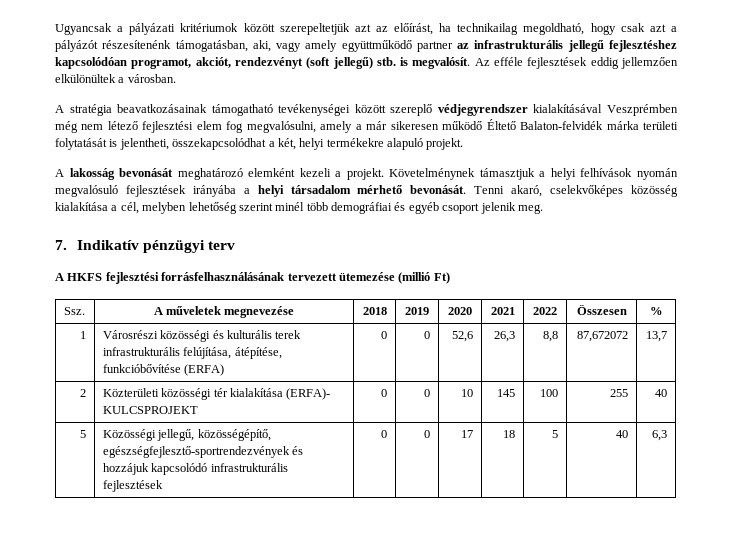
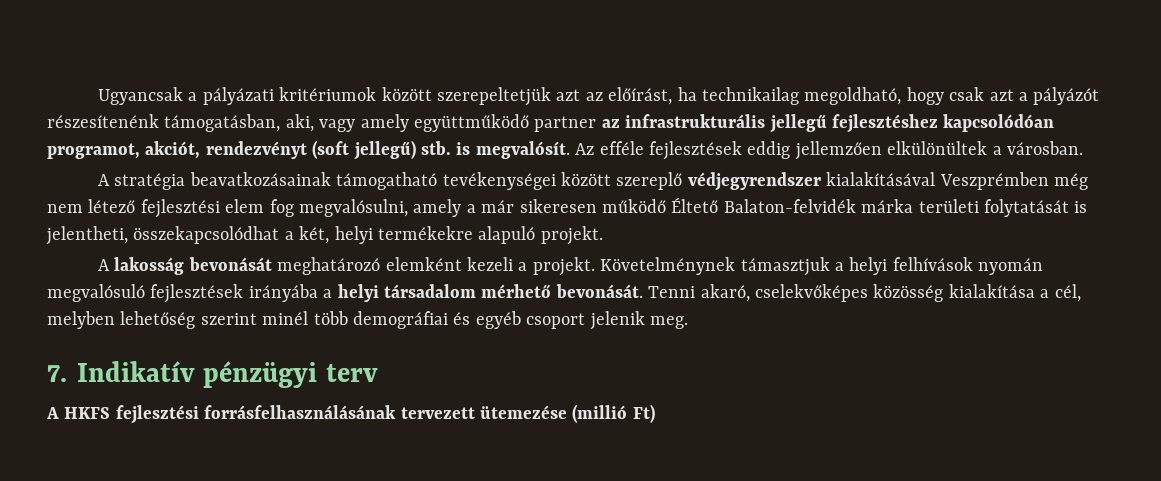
- Ssz. | A műveletek megnevezése | 2018 | 2019 | 2020 | 2021 | 2022 | Összesen | %
- 1 | Városrészi közösségi és kulturális terek infrastrukturális felújítása, átépítése, funkcióbővítése (ERFA) | 0 | 0 | 52,6 | 26,3 | 8,8 | 87,672072 | 13,7
- 2 | Közterületi közösségi tér kialakítása (ERFA)- KULCSPROJEKT | 0 | 0 | 10 | 145 | 100 | 255 | 40
- 5 | Közösségi jellegű, közösségépítő, egészségfejlesztő-sportrendezvények és hozzájuk kapcsolódó infrastrukturális fejlesztések | 0 | 0 | 17 | 18 | 5 | 40 | 6,3

